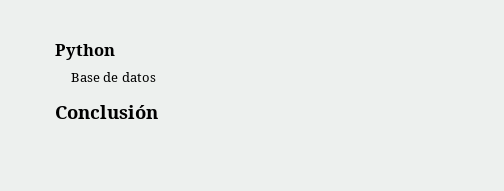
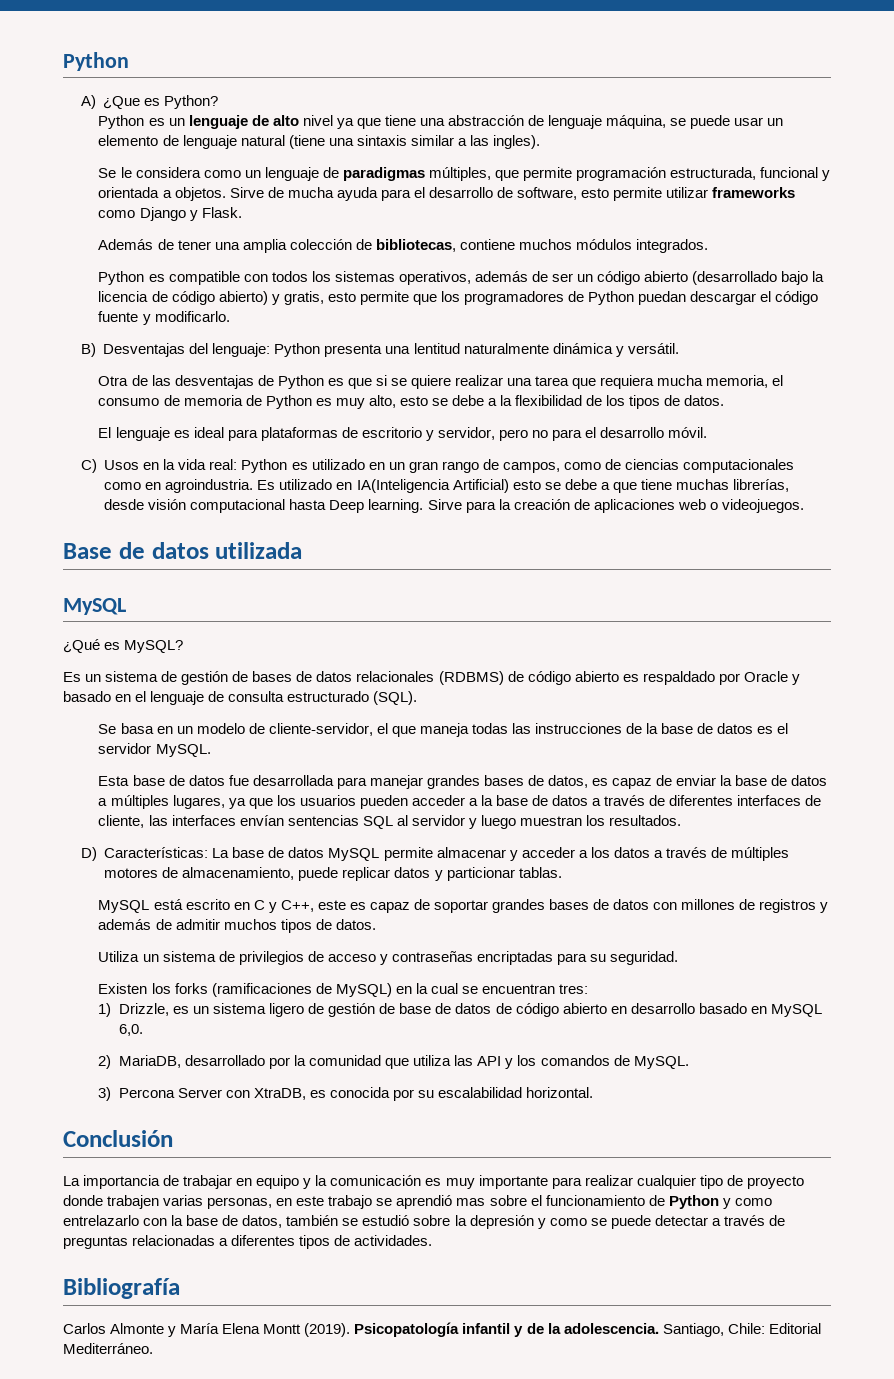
- Base de datos
+ A) ¿Que es Python?
+ Python es un lenguaje de alto nivel ya que tiene una abstracción de lenguaje máquina, se puede usar un elemento de lenguaje natural (tiene una sintaxis similar a las ingles).
+ Se le considera como un lenguaje de paradigmas múltiples, que permite programación estructurada, funcional y orientada a objetos. Sirve de mucha ayuda para el desarrollo de software, esto permite utilizar frameworks como Django y Flask.
+ Además de tener una amplia colección de bibliotecas, contiene muchos módulos integrados.
+ Python es compatible con todos los sistemas operativos, además de ser un código abierto (desarrollado bajo la licencia de código abierto) y gratis, esto permite que los programadores de Python puedan descargar el código fuente y modificarlo.
+ B) Desventajas del lenguaje: Python presenta una lentitud naturalmente dinámica y versátil.
+ Otra de las desventajas de Python es que si se quiere realizar una tarea que requiera mucha memoria, el consumo de memoria de Python es muy alto, esto se debe a la flexibilidad de los tipos de datos.
+ El lenguaje es ideal para plataformas de escritorio y servidor, pero no para el desarrollo móvil.
+ C) Usos en la vida real: Python es utilizado en un gran rango de campos, como de ciencias computacionales como en agroindustria. Es utilizado en IA(Inteligencia Artificial) esto se debe a que tiene muchas librerías, desde visión computacional hasta Deep learning. Sirve para la creación de aplicaciones web o videojuegos.
+ Base de datos utilizada
+ MySQL
+ ¿Qué es MySQL?
+ Es un sistema de gestión de bases de datos relacionales (RDBMS) de código abierto es respaldado por Oracle y basado en el lenguaje de consulta estructurado (SQL).
+ Se basa en un modelo de cliente-servidor, el que maneja todas las instrucciones de la base de datos es el servidor MySQL.
+ Esta base de datos fue desarrollada para manejar grandes bases de datos, es capaz de enviar la base de datos a múltiples lugares, ya que los usuarios pueden acceder a la base de datos a través de diferentes interfaces de cliente, las interfaces envían sentencias SQL al servidor y luego muestran los resultados.
+ D) Características: La base de datos MySQL permite almacenar y acceder a los datos a través de múltiples motores de almacenamiento, puede replicar datos y particionar tablas.
+ MySQL está escrito en C y C++, este es capaz de soportar grandes bases de datos con millones de registros y además de admitir muchos tipos de datos.
+ Utiliza un sistema de privilegios de acceso y contraseñas encriptadas para su seguridad.
+ Existen los forks (ramificaciones de MySQL) en la cual se encuentran tres:
+ 1) Drizzle, es un sistema ligero de gestión de base de datos de código abierto en desarrollo basado en MySQL 6,0.
+ 2) MariaDB, desarrollado por la comunidad que utiliza las API y los comandos de MySQL.
+ 3) Percona Server con XtraDB, es conocida por su escalabilidad horizontal.
  Conclusión
+ La importancia de trabajar en equipo y la comunicación es muy importante para realizar cualquier tipo de proyecto donde trabajen varias personas, en este trabajo se aprendió mas sobre el funcionamiento de Python y como entrelazarlo con la base de datos, también se estudió sobre la depresión y como se puede detectar a través de preguntas relacionadas a diferentes tipos de actividades.
+ Bibliografía
+ Carlos Almonte y María Elena Montt (2019). Psicopatología infantil y de la adolescencia. Santiago, Chile: Editorial Mediterráneo.

